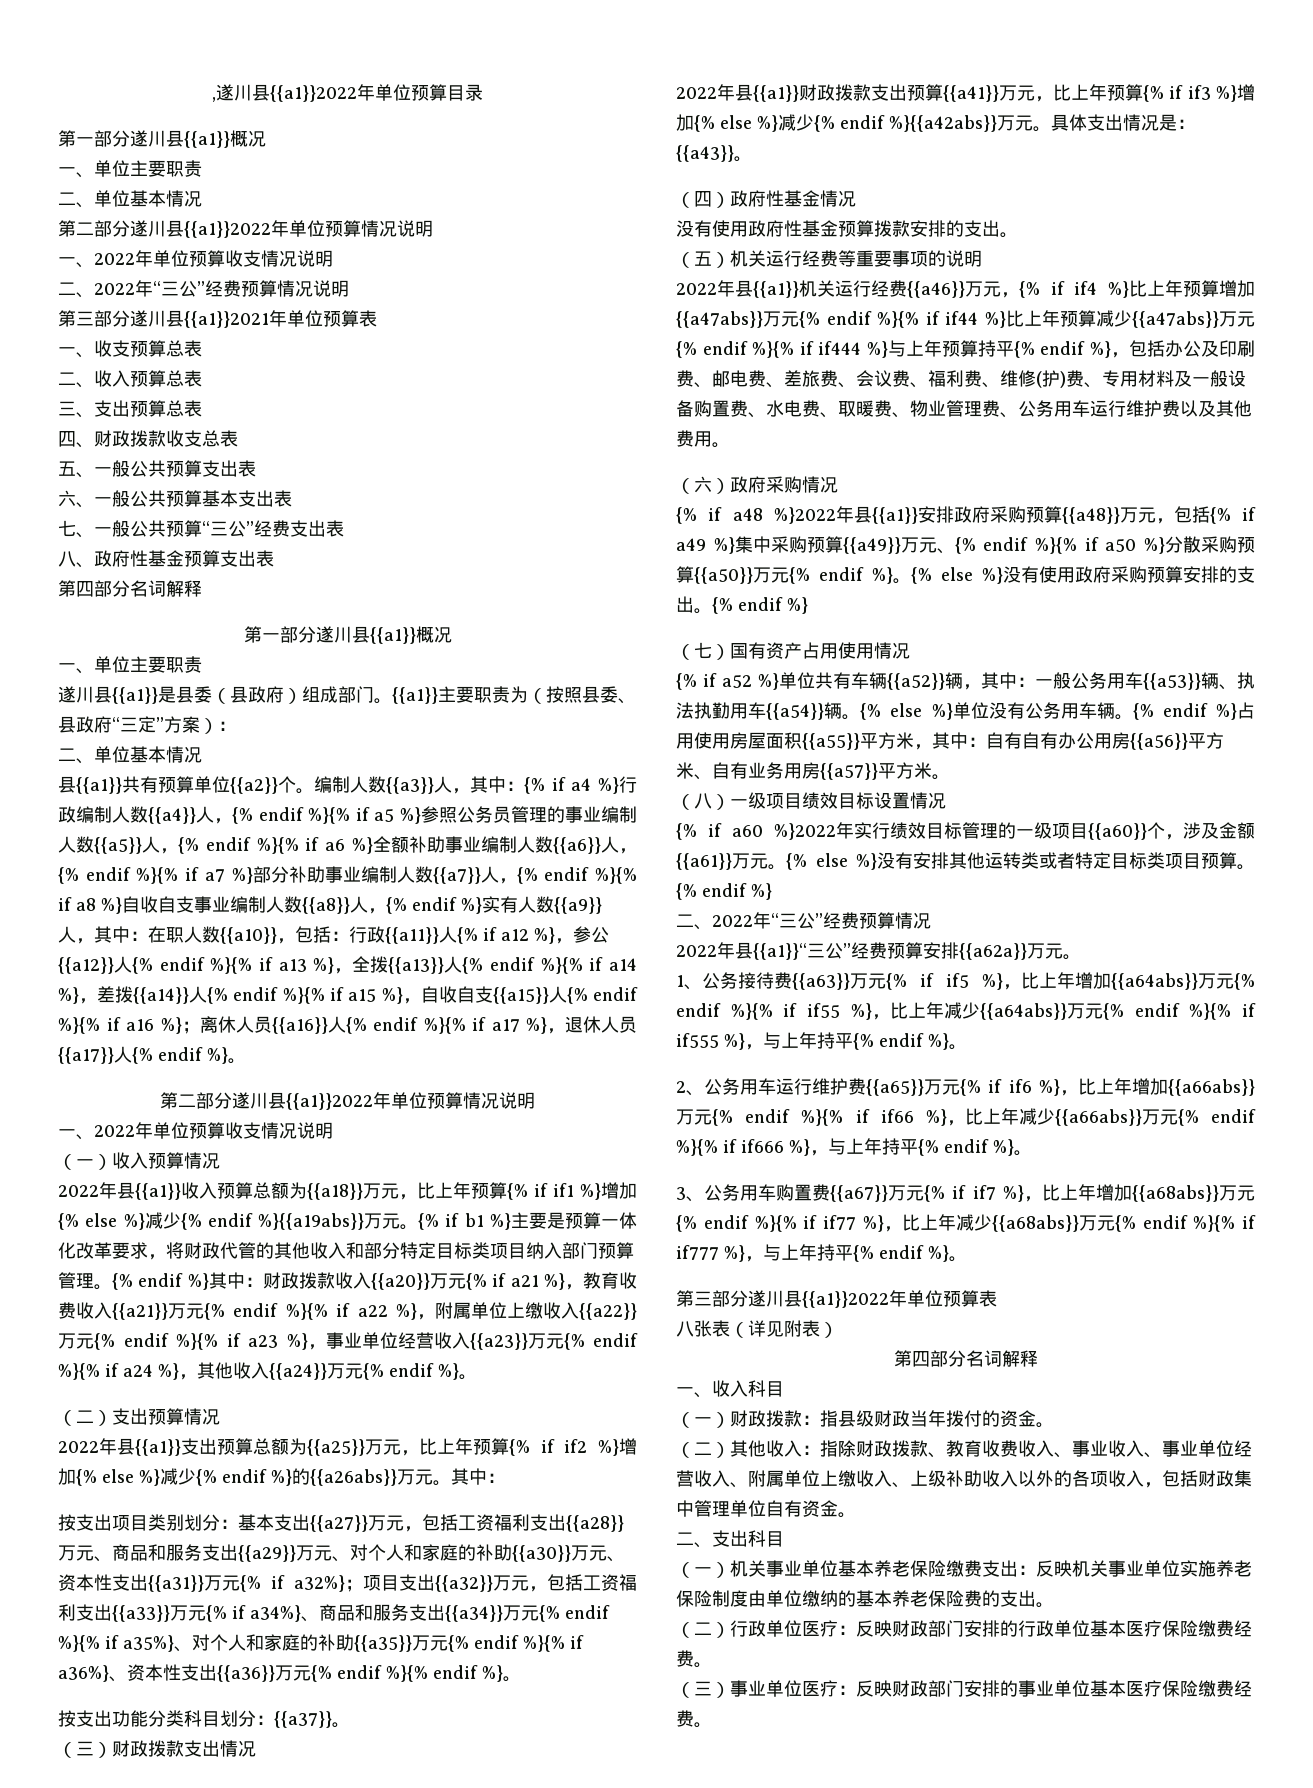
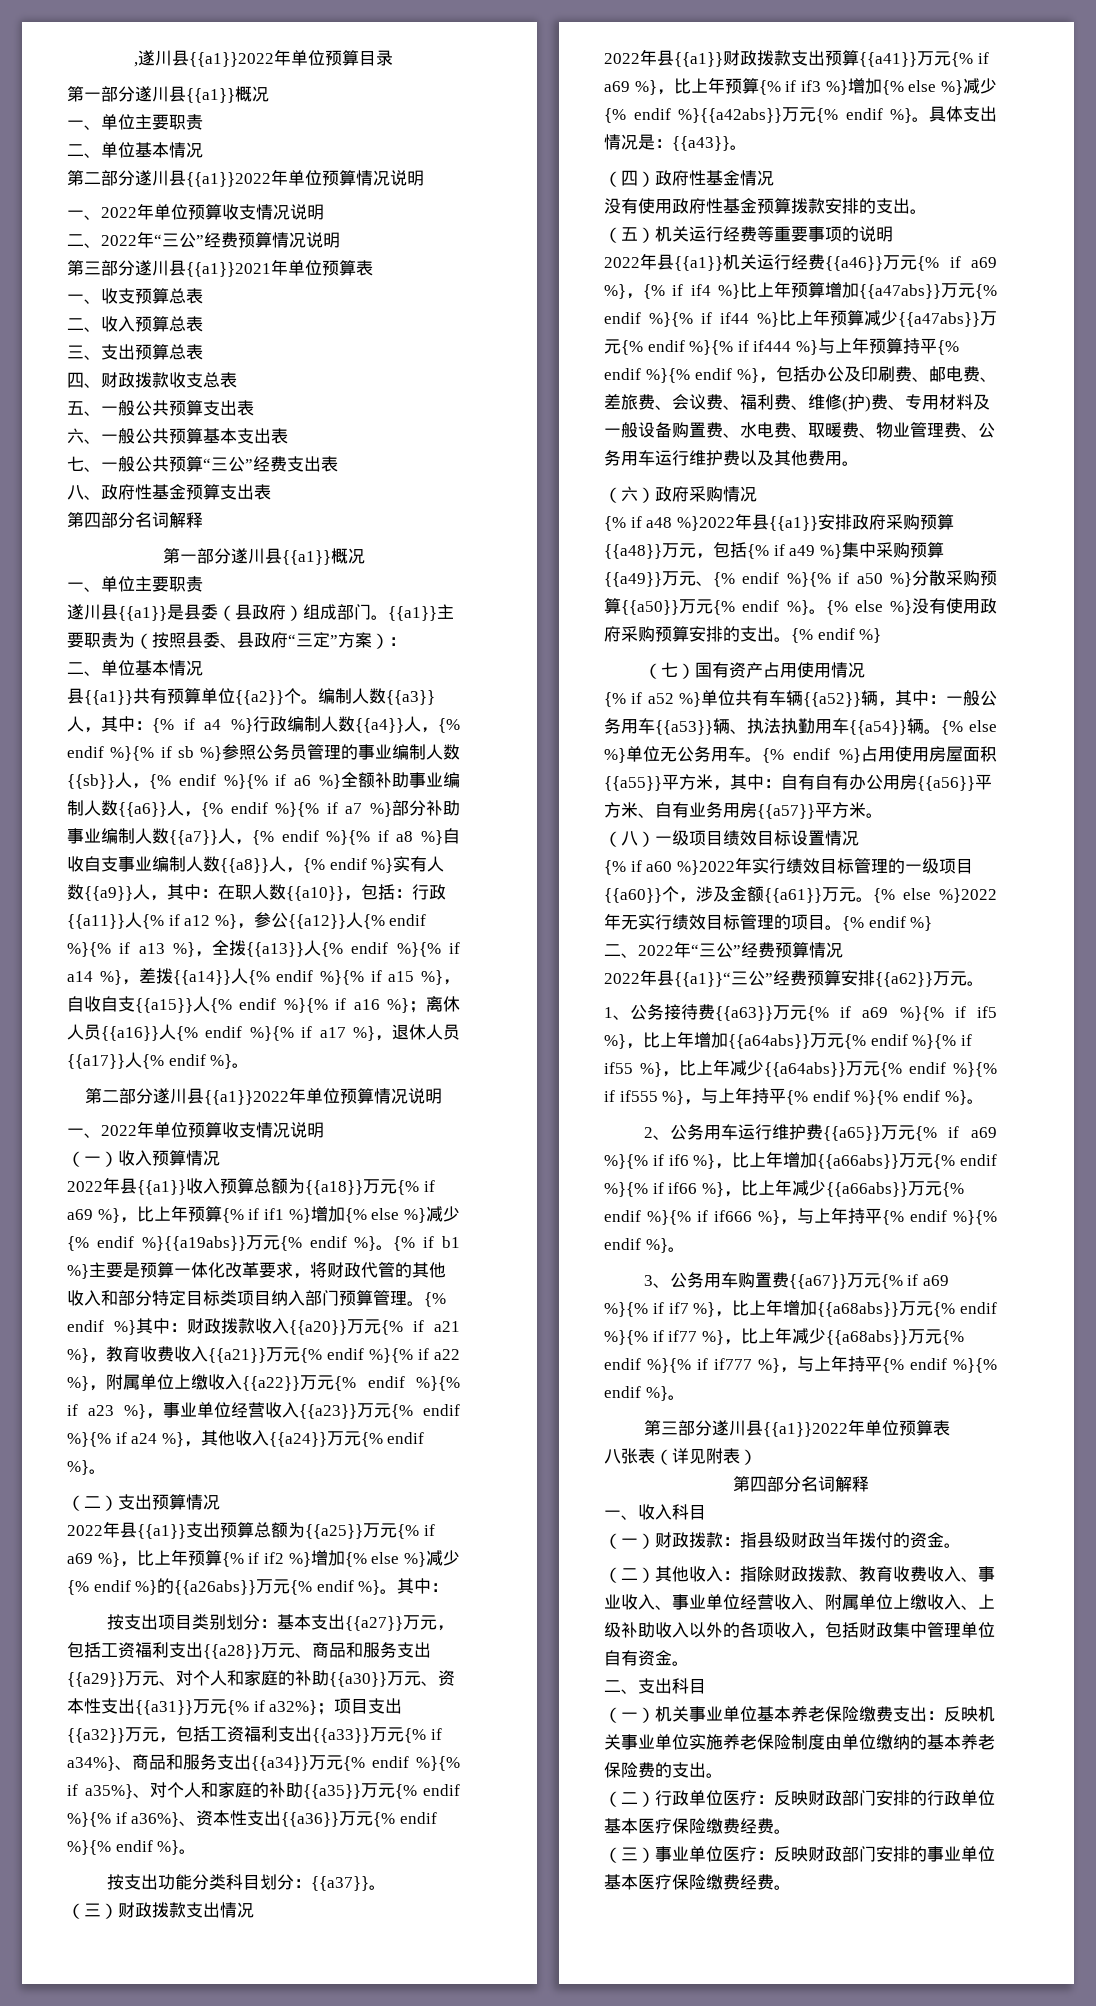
- {% if a4 %}行政编制人数{{a4}}人，{% endif %}{% if a5 %}参照公务员管理的事业编制人数{{a5}}人，{% endif %}{% if a6 %}全额补助事业编制人数{{a6}}人，{% endif %}{% if a7 %}部分补助事业编制人数{{a7}}人，{% endif %}{% if a8 %}自收自支事业编制人数{{a8}}人，{% endif %}实有人数{{a9}}人，其中：
+ {% if a4 %}行政编制人数{{a4}}人，{% endif %}{% if sb %}参照公务员管理的事业编制人数{{sb}}人，{% endif %}{% if a6 %}全额补助事业编制人数{{a6}}人，{% endif %}{% if a7 %}部分补助事业编制人数{{a7}}人，{% endif %}{% if a8 %}自收自支事业编制人数{{a8}}人，{% endif %}实有人数{{a9}}人，其中：
- 2022年县{{a1}}收入预算总额为{{a18}}万元，比上年预算{% if if1 %}增加{% else %}减少{% endif %}{{a19abs}}万元。
+ 2022年县{{a1}}收入预算总额为{{a18}}万元{% if a69 %}，比上年预算{% if if1 %}增加{% else %}减少{% endif %}{{a19abs}}万元{% endif %}。
- 2022年县{{a1}}支出预算总额为{{a25}}万元，比上年预算{% if if2 %}增加{% else %}减少{% endif %}的{{a26abs}}万元。
+ 2022年县{{a1}}支出预算总额为{{a25}}万元{% if a69 %}，比上年预算{% if if2 %}增加{% else %}减少{% endif %}的{{a26abs}}万元{% endif %}。
- 2022年县{{a1}}财政拨款支出预算{{a41}}万元，比上年预算{% if if3 %}增加{% else %}减少{% endif %}{{a42abs}}万元。
+ 2022年县{{a1}}财政拨款支出预算{{a41}}万元{% if a69 %}，比上年预算{% if if3 %}增加{% else %}减少{% endif %}{{a42abs}}万元{% endif %}。
- 2022年县{{a1}}机关运行经费{{a46}}万元，{% if if4 %}比上年预算增加{{a47abs}}万元{% endif %}{% if if44 %}比上年预算减少{{a47abs}}万元{% endif %}{% if if444 %}与上年预算持平{% endif %}，包括办公及印刷费、邮电费、差旅费、会议费、福利费、维修(护)费、专用材料及一般设备购置费、水电费、取暖费、物业管理费、公务用车运行维护费以及其他费用。
+ 2022年县{{a1}}机关运行经费{{a46}}万元{% if a69 %}，{% if if4 %}比上年预算增加{{a47abs}}万元{% endif %}{% if if44 %}比上年预算减少{{a47abs}}万元{% endif %}{% if if444 %}与上年预算持平{% endif %}{% endif %}，包括办公及印刷费、邮电费、差旅费、会议费、福利费、维修(护)费、专用材料及一般设备购置费、水电费、取暖费、物业管理费、公务用车运行维护费以及其他费用。
- {% else %}单位没有公务用车辆。
+ {% else %}单位无公务用车。
- {% else %}没有安排其他运转类或者特定目标类项目预算。
+ {% else %}2022年无实行绩效目标管理的项目。
- 2022年县{{a1}}“三公”经费预算安排{{a62a}}万元。
+ 2022年县{{a1}}“三公”经费预算安排{{a62}}万元。
- 1、公务接待费{{a63}}万元{% if if5 %}，比上年增加{{a64abs}}万元{% endif %}{% if if55 %}，比上年减少{{a64abs}}万元{% endif %}{% if if555 %}，与上年持平{% endif %}。
+ 1、公务接待费{{a63}}万元{% if a69 %}{% if if5 %}，比上年增加{{a64abs}}万元{% endif %}{% if if55 %}，比上年减少{{a64abs}}万元{% endif %}{% if if555 %}，与上年持平{% endif %}{% endif %}。
- 2、公务用车运行维护费{{a65}}万元{% if if6 %}，比上年增加{{a66abs}}万元{% endif %}{% if if66 %}，比上年减少{{a66abs}}万元{% endif %}{% if if666 %}，与上年持平{% endif %}。
+ 2、公务用车运行维护费{{a65}}万元{% if a69 %}{% if if6 %}，比上年增加{{a66abs}}万元{% endif %}{% if if66 %}，比上年减少{{a66abs}}万元{% endif %}{% if if666 %}，与上年持平{% endif %}{% endif %}。
- 3、公务用车购置费{{a67}}万元{% if if7 %}，比上年增加{{a68abs}}万元{% endif %}{% if if77 %}，比上年减少{{a68abs}}万元{% endif %}{% if if777 %}，与上年持平{% endif %}。
+ 3、公务用车购置费{{a67}}万元{% if a69 %}{% if if7 %}，比上年增加{{a68abs}}万元{% endif %}{% if if77 %}，比上年减少{{a68abs}}万元{% endif %}{% if if777 %}，与上年持平{% endif %}{% endif %}。

